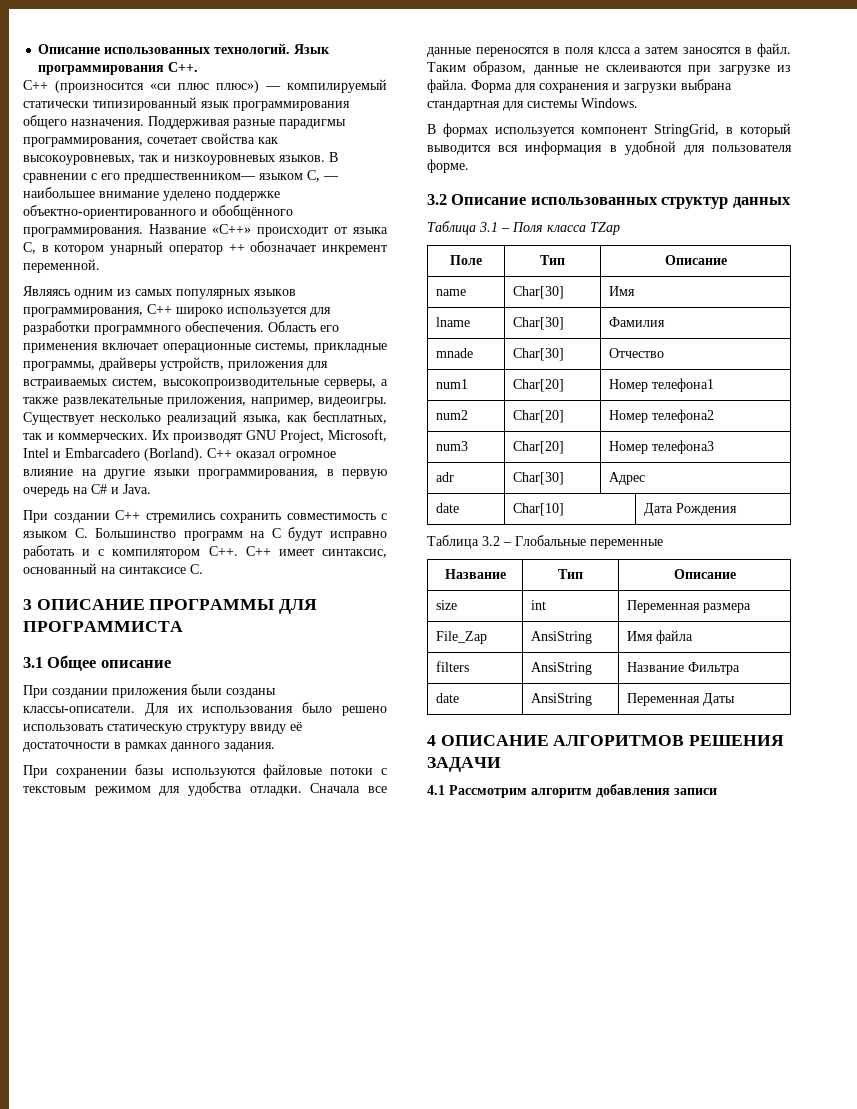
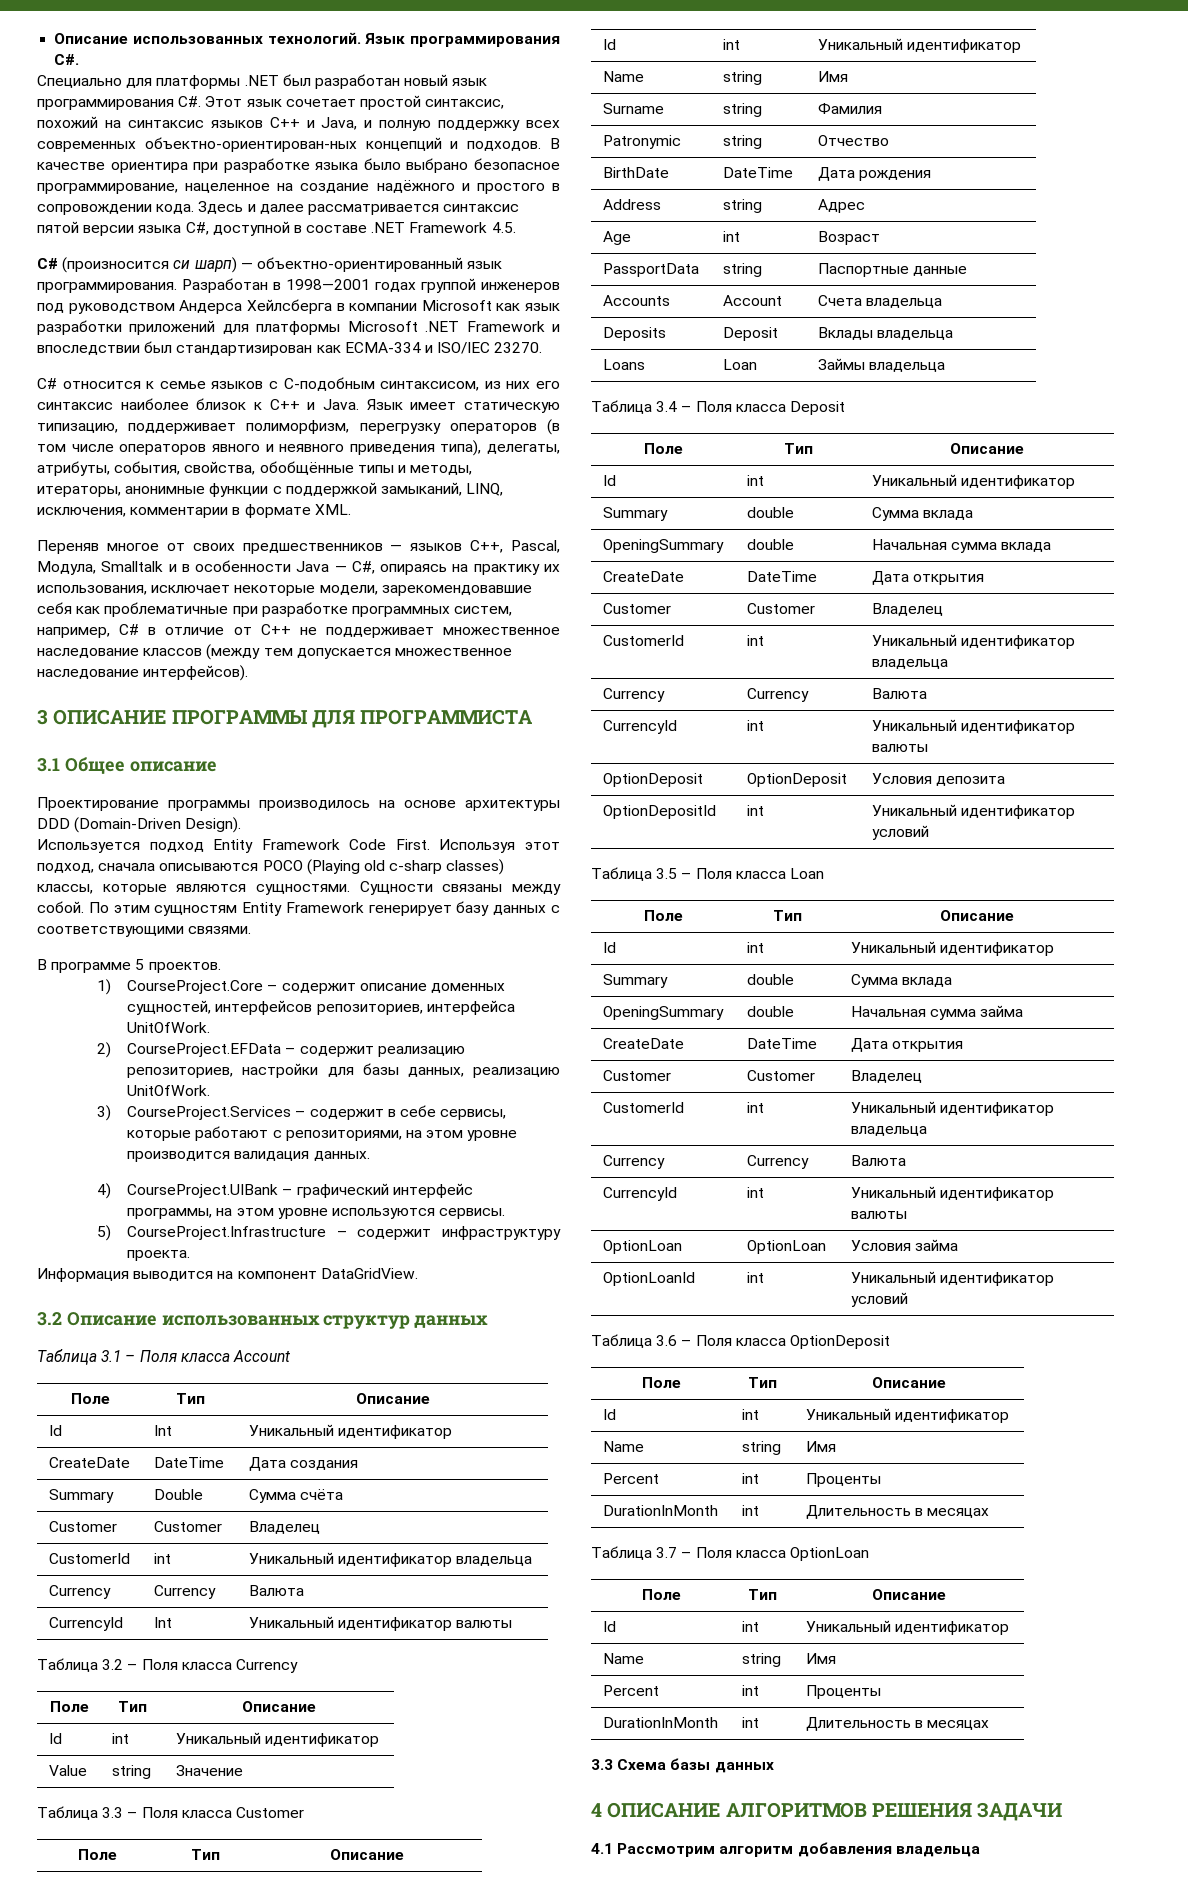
- Язык программирования C++.
- C++ (произносится «си плюс плюс») — компилируемый статически типизированный язык программирования общего назначения. Поддерживая разные парадигмы программирования, сочетает свойства как высокоуровневых, так и низкоуровневых языков. В сравнении с его предшественником— языком C, — наибольшее внимание уделено поддержке объектно-ориентированного и обобщённого программирования. Название «C++» происходит от языка C, в котором унарный оператор ++ обозначает инкремент переменной.
- Являясь одним из самых популярных языков программирования, C++ широко используется для разработки программного обеспечения. Область его применения включает операционные системы, прикладные программы, драйверы устройств, приложения для встраиваемых систем, высокопроизводительные серверы, а также развлекательные приложения, например, видеоигры. Существует несколько реализаций языка, как бесплатных, так и коммерческих. Их производят GNU Project, Microsoft, Intel и Embarcadero (Borland). C++ оказал огромное влияние на другие языки программирования, в первую очередь на C# и Java.
- При создании C++ стремились сохранить совместимость с языком C. Большинство программ на C будут исправно работать и с компилятором C++. C++ имеет синтаксис, основанный на синтаксисе C.
+ Язык программирования C#.
+ Специально для платформы .NET был разработан новый язык программирования C#. Этот язык сочетает простой синтаксис, похожий на синтаксис языков C++ и Java, и полную поддержку всех современных объектно-ориентирован-ных концепций и подходов. В качестве ориентира при разработке языка было выбрано безопасное программирование, нацеленное на создание надёжного и простого в сопровождении кода. Здесь и далее рассматривается синтаксис пятой версии языка C#, доступной в составе .NET Framework 4.5.
+ C# (произносится си шарп) — объектно-ориентированный язык программирования. Разработан в 1998—2001 годах группой инженеров под руководством Андерса Хейлсберга в компании Microsoft как язык разработки приложений для платформы Microsoft .NET Framework и впоследствии был стандартизирован как ECMA-334 и ISO/IEC 23270.
+ C# относится к семье языков с C-подобным синтаксисом, из них его синтаксис наиболее близок к C++ и Java. Язык имеет статическую типизацию, поддерживает полиморфизм, перегрузку операторов (в том числе операторов явного и неявного приведения типа), делегаты, атрибуты, события, свойства, обобщённые типы и методы, итераторы, анонимные функции с поддержкой замыканий, LINQ, исключения, комментарии в формате XML.
+ Переняв многое от своих предшественников — языков C++, Pascal, Модула, Smalltalk и в особенности Java — С#, опираясь на практику их использования, исключает некоторые модели, зарекомендовавшие себя как проблематичные при разработке программных систем, например, C# в отличие от C++ не поддерживает множественное наследование классов (между тем допускается множественное наследование интерфейсов).
- При создании приложения были созданы классы-описатели. Для их использования было решено использовать статическую структуру ввиду её достаточности в рамках данного задания.
- При сохранении базы используются файловые потоки с текстовым режимом для удобства отладки. Сначала все данные переносятся в поля клсса а затем заносятся в файл. Таким образом, данные не склеиваются при загрузке из файла. Форма для сохранения и загрузки выбрана стандартная для системы Windows.
- В формах используется компонент StringGrid, в который выводится вся информация в удобной для пользователя форме.
+ Проектирование программы производилось на основе архитектуры DDD (Domain-Driven Design).
+ Используется подход Entity Framework Code First. Используя этот подход, сначала описываются POCO (Playing old c-sharp classes) классы, которые являются сущностями. Сущности связаны между собой. По этим сущностям Entity Framework генерирует базу данных с соответствующими связями.
+ В программе 5 проектов.
+ 1) CourseProject.Core – содержит описание доменных сущностей, интерфейсов репозиториев, интерфейса UnitOfWork.
+ 2) CourseProject.EFData – содержит реализацию репозиториев, настройки для базы данных, реализацию UnitOfWork.
+ 3) CourseProject.Services – содержит в себе сервисы, которые работают с репозиториями, на этом уровне производится валидация данных.
+ 4) CourseProject.UIBank – графический интерфейс программы, на этом уровне используются сервисы.
+ 5) CourseProject.Infrastructure – содержит инфраструктуру проекта.
+ Информация выводится на компонент DataGridView.
- Таблица 3.1 – Поля класса TZap
+ Таблица 3.1 – Поля класса Account
  Поле | Тип | Описание
- name | Char[30] | Имя
- lname | Char[30] | Фамилия
- mnade | Char[30] | Отчество
- num1 | Char[20] | Номер телефона1
- num2 | Char[20] | Номер телефона2
- num3 | Char[20] | Номер телефона3
- adr | Char[30] | Адрес
- date | Char[10] | Дата Рождения
+ Id | Int | Уникальный идентификатор
+ CreateDate | DateTime | Дата создания
+ Summary | Double | Сумма счёта
+ Customer | Customer | Владелец
+ CustomerId | int | Уникальный идентификатор владельца
+ Currency | Currency | Валюта
+ CurrencyId | Int | Уникальный идентификатор валюты
- Таблица 3.2 – Глобальные переменные
- Название | Тип | Описание
- size | int | Переменная размера
- File_Zap | AnsiString | Имя файла
- filters | AnsiString | Название Фильтра
- date | AnsiString | Переменная Даты
+ Таблица 3.2 – Поля класса Currency
+ Поле | Тип | Описание
+ Id | int | Уникальный идентификатор
+ Value | string | Значение
+ Таблица 3.3 – Поля класса Customer
+ Поле | Тип | Описание
+ Id | int | Уникальный идентификатор
+ Name | string | Имя
+ Surname | string | Фамилия
+ Patronymic | string | Отчество
+ BirthDate | DateTime | Дата рождения
+ Address | string | Адрес
+ Age | int | Возраст
+ PassportData | string | Паспортные данные
+ Accounts | Account | Счета владельца
+ Deposits | Deposit | Вклады владельца
+ Loans | Loan | Займы владельца
+ Таблица 3.4 – Поля класса Deposit
+ Поле | Тип | Описание
+ Id | int | Уникальный идентификатор
+ Summary | double | Сумма вклада
+ OpeningSummary | double | Начальная сумма вклада
+ CreateDate | DateTime | Дата открытия
+ Customer | Customer | Владелец
+ CustomerId | int | Уникальный идентификатор владельца
+ Currency | Currency | Валюта
+ CurrencyId | int | Уникальный идентификатор валюты
+ OptionDeposit | OptionDeposit | Условия депозита
+ OptionDepositId | int | Уникальный идентификатор условий
+ Таблица 3.5 – Поля класса Loan
+ Поле | Тип | Описание
+ Id | int | Уникальный идентификатор
+ Summary | double | Сумма вклада
+ OpeningSummary | double | Начальная сумма займа
+ CreateDate | DateTime | Дата открытия
+ Customer | Customer | Владелец
+ CustomerId | int | Уникальный идентификатор владельца
+ Currency | Currency | Валюта
+ CurrencyId | int | Уникальный идентификатор валюты
+ OptionLoan | OptionLoan | Условия займа
+ OptionLoanId | int | Уникальный идентификатор условий
+ Таблица 3.6 – Поля класса OptionDeposit
+ Поле | Тип | Описание
+ Id | int | Уникальный идентификатор
+ Name | string | Имя
+ Percent | int | Проценты
+ DurationInMonth | int | Длительность в месяцах
+ Таблица 3.7 – Поля класса OptionLoan
+ Поле | Тип | Описание
+ Id | int | Уникальный идентификатор
+ Name | string | Имя
+ Percent | int | Проценты
+ DurationInMonth | int | Длительность в месяцах
+ 3.3 Схема базы данных
- 4.1 Рассмотрим алгоритм добавления записи
+ 4.1 Рассмотрим алгоритм добавления владельца

